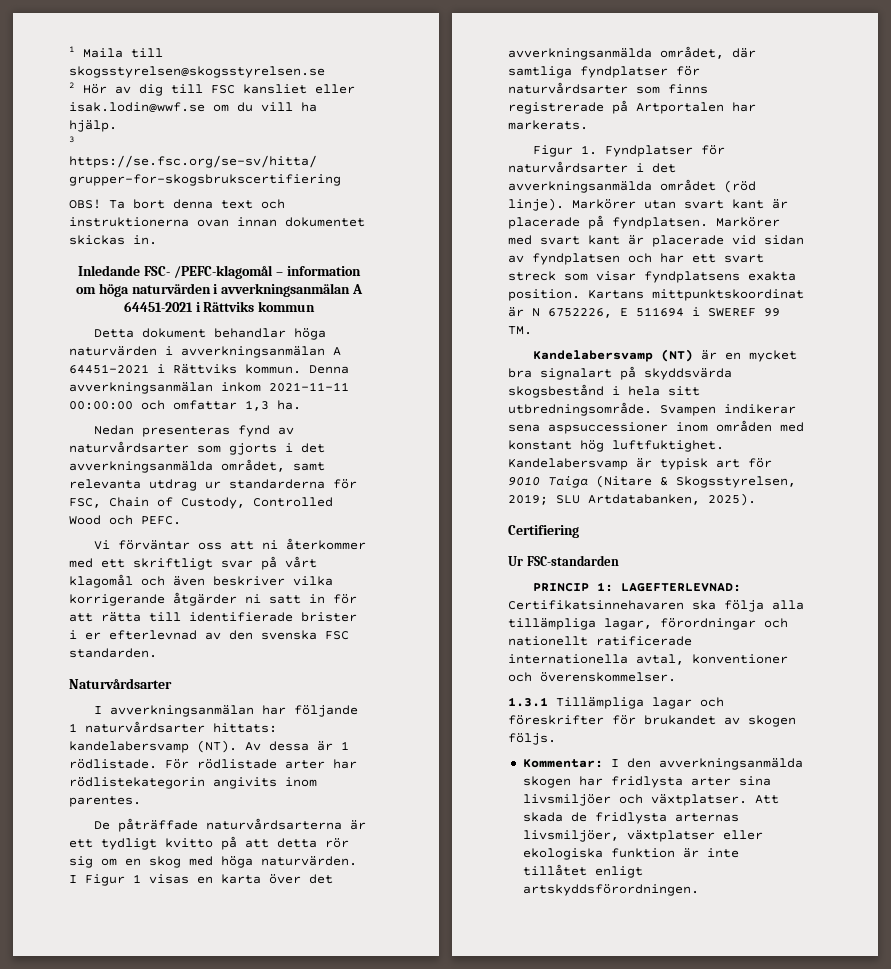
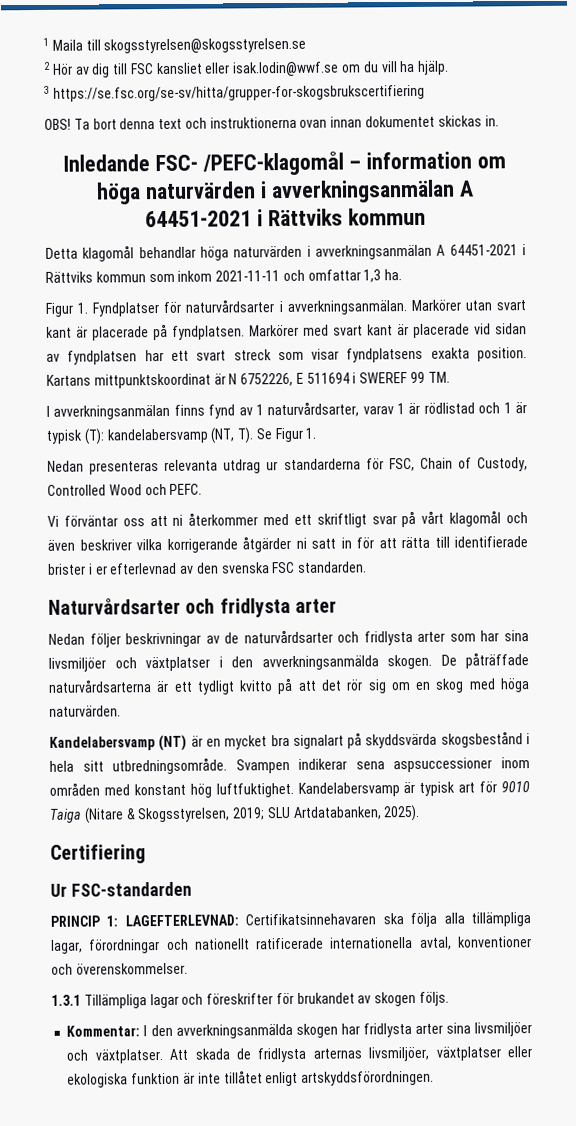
- Detta dokument behandlar höga naturvärden i avverkningsanmälan A 64451-2021 i Rättviks kommun. Denna avverkningsanmälan inkom 2021-11-11 00:00:00 och omfattar 1,3 ha.
+ Detta klagomål behandlar höga naturvärden i avverkningsanmälan A 64451-2021 i Rättviks kommun som inkom 2021-11-11 och omfattar 1,3 ha.
- Nedan presenteras fynd av naturvårdsarter som gjorts i det avverkningsanmälda området, samt relevanta utdrag ur standarderna för FSC, Chain of Custody, Controlled Wood och PEFC.
+ Figur 1. Fyndplatser för naturvårdsarter i avverkningsanmälan. Markörer utan svart kant är placerade på fyndplatsen. Markörer med svart kant är placerade vid sidan av fyndplatsen har ett svart streck som visar fyndplatsens exakta position. Kartans mittpunktskoordinat är N 6752226, E 511694 i SWEREF 99 TM.
+ I avverkningsanmälan finns fynd av 1 naturvårdsarter, varav 1 är rödlistad och 1 är typisk (T): kandelabersvamp (NT, T). Se Figur 1.
+ Nedan presenteras relevanta utdrag ur standarderna för FSC, Chain of Custody, Controlled Wood och PEFC.
- Naturvårdsarter
- I avverkningsanmälan har följande 1 naturvårdsarter hittats: kandelabersvamp (NT). Av dessa är 1 rödlistade. För rödlistade arter har rödlistekategorin angivits inom parentes.
- De påträffade naturvårdsarterna är ett tydligt kvitto på att detta rör sig om en skog med höga naturvärden. I Figur 1 visas en karta över det avverkningsanmälda området, där samtliga fyndplatser för naturvårdsarter som finns registrerade på Artportalen har markerats.
- Figur 1. Fyndplatser för naturvårdsarter i det avverkningsanmälda området (röd linje). Markörer utan svart kant är placerade på fyndplatsen. Markörer med svart kant är placerade vid sidan av fyndplatsen och har ett svart streck som visar fyndplatsens exakta position. Kartans mittpunktskoordinat är N 6752226, E 511694 i SWEREF 99 TM.
+ Naturvårdsarter och fridlysta arter
+ Nedan följer beskrivningar av de naturvårdsarter och fridlysta arter som har sina livsmiljöer och växtplatser i den avverkningsanmälda skogen. De påträffade naturvårdsarterna är ett tydligt kvitto på att det rör sig om en skog med höga naturvärden.

